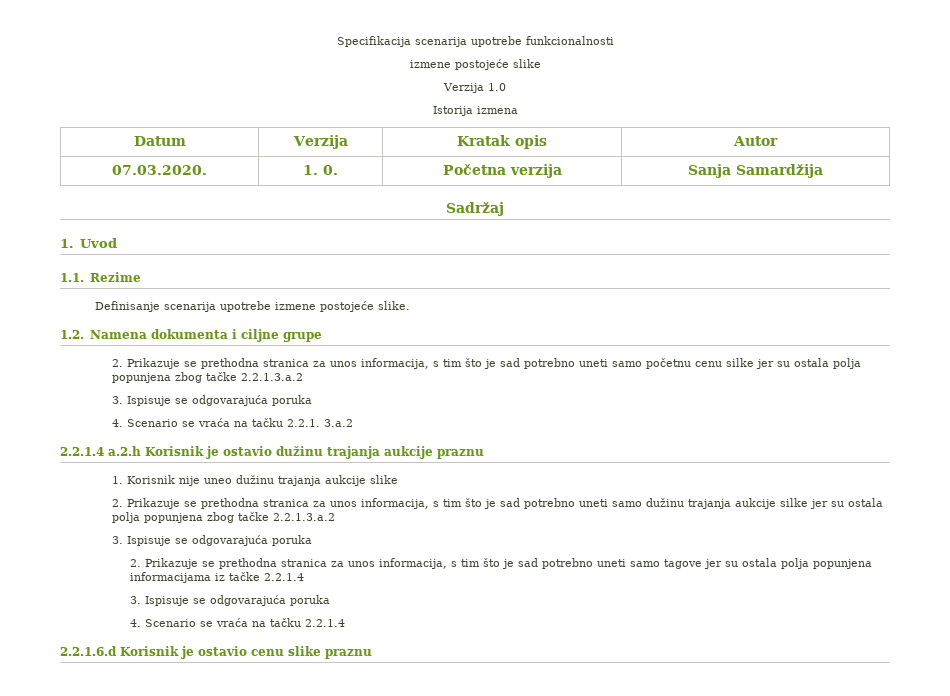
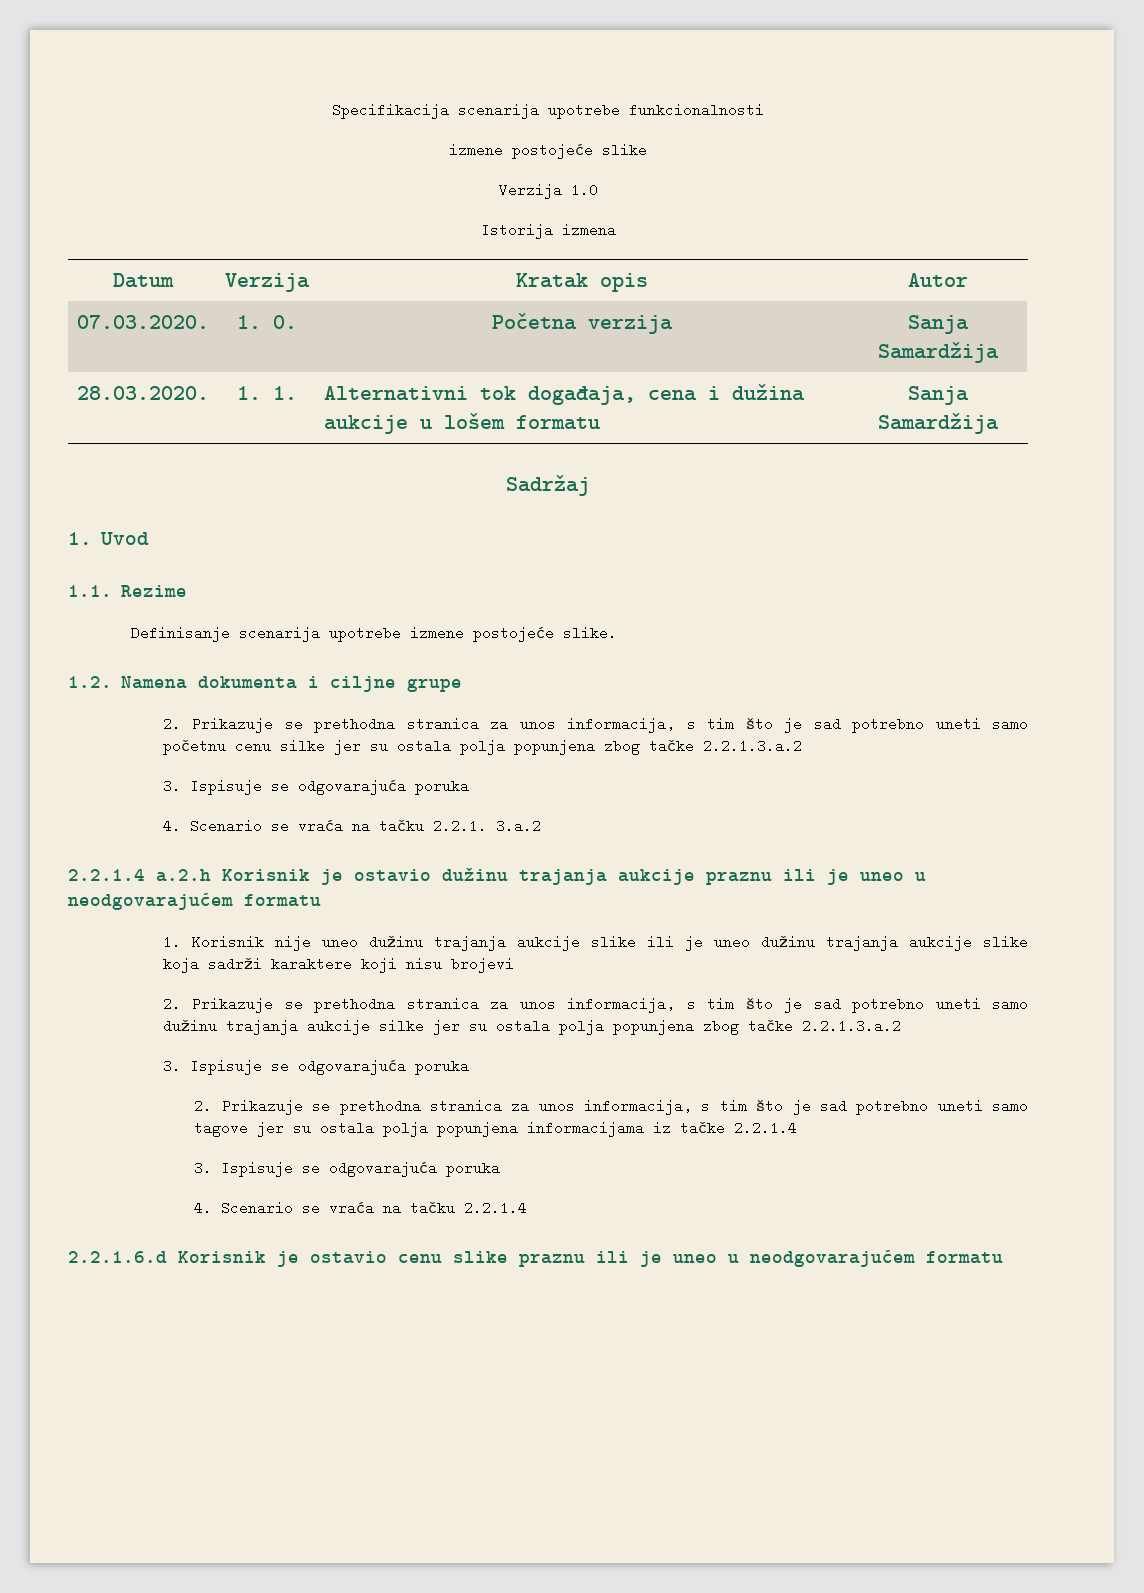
+ 28.03.2020. | 1. 1. | Alternativni tok događaja, cena i dužina aukcije u lošem formatu | Sanja Samardžija
- 2.2.1.4 a.2.h Korisnik je ostavio dužinu trajanja aukcije praznu
+ 2.2.1.4 a.2.h Korisnik je ostavio dužinu trajanja aukcije praznu ili je uneo u neodgovarajućem formatu
- 1. Korisnik nije uneo dužinu trajanja aukcije slike
+ 1. Korisnik nije uneo dužinu trajanja aukcije slike ili je uneo dužinu trajanja aukcije slike koja sadrži karaktere koji nisu brojevi
- 2.2.1.6.d Korisnik je ostavio cenu slike praznu
+ 2.2.1.6.d Korisnik je ostavio cenu slike praznu ili je uneo u neodgovarajućem formatu

